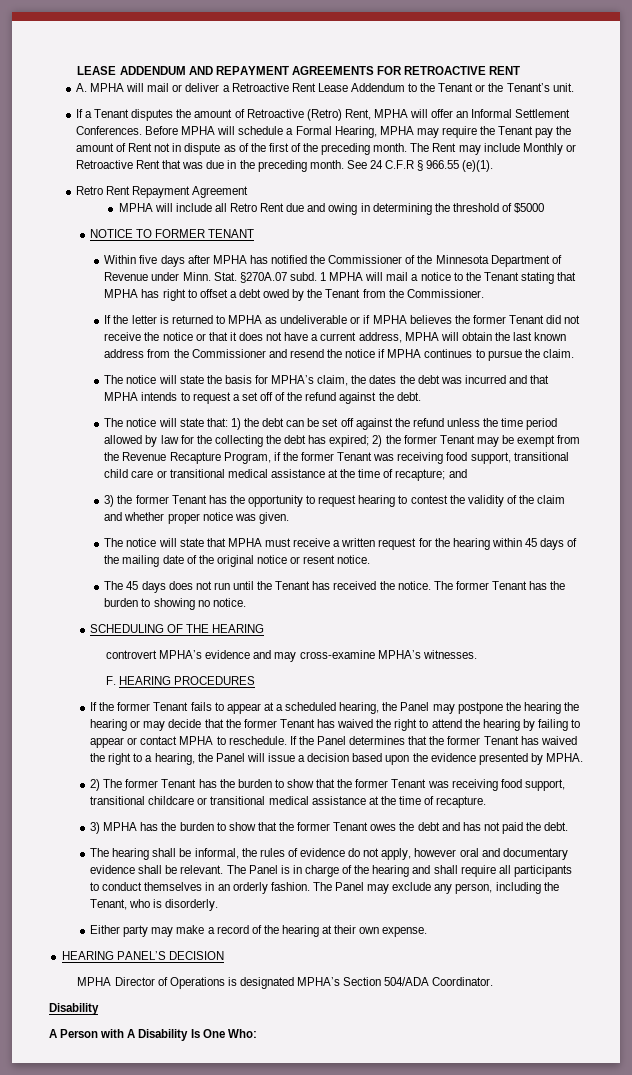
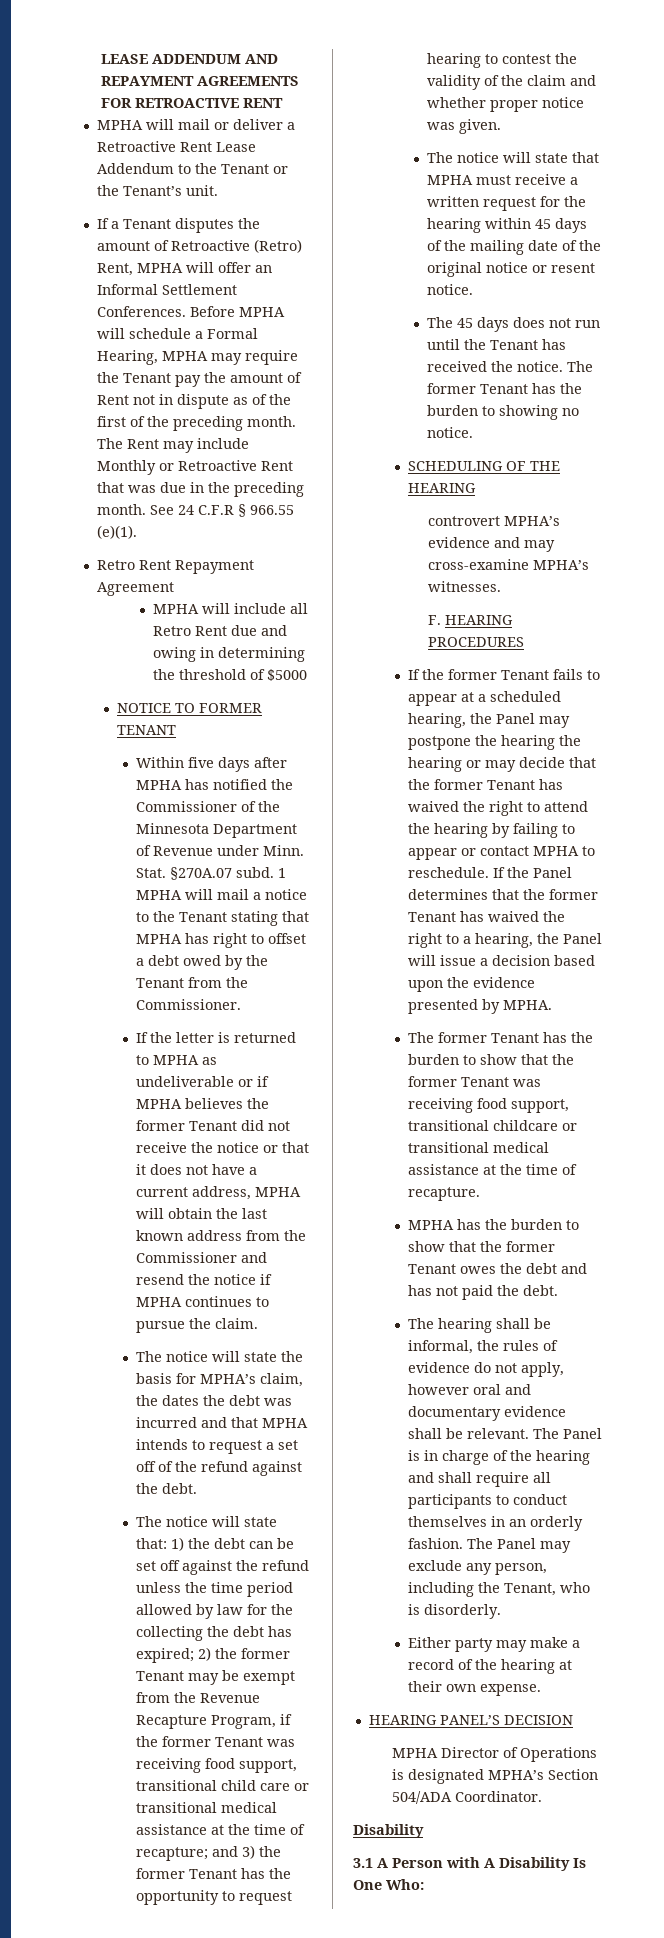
- A. MPHA will mail or deliver a Retroactive Rent Lease Addendum to the Tenant or the Tenant’s unit.
+ MPHA will mail or deliver a Retroactive Rent Lease Addendum to the Tenant or the Tenant’s unit.
- 2) the former Tenant may be exempt from the Revenue Recapture Program, if the former Tenant was receiving food support, transitional child care or transitional medical assistance at the time of recapture; and
- 3) the former Tenant has the opportunity to request hearing to contest the validity of the claim and whether proper notice was given.
+ 2) the former Tenant may be exempt from the Revenue Recapture Program, if the former Tenant was receiving food support, transitional child care or transitional medical assistance at the time of recapture; and 3) the former Tenant has the opportunity to request hearing to contest the validity of the claim and whether proper notice was given.
- 2) The former Tenant has the burden to show that the former Tenant was receiving food support, transitional childcare or transitional medical assistance at the time of recapture.
+ The former Tenant has the burden to show that the former Tenant was receiving food support, transitional childcare or transitional medical assistance at the time of recapture.
- 3) MPHA has the burden to show that the former Tenant owes the debt and has not paid the debt.
+ MPHA has the burden to show that the former Tenant owes the debt and has not paid the debt.
- A Person with A Disability Is One Who:
+ 3.1 A Person with A Disability Is One Who:

